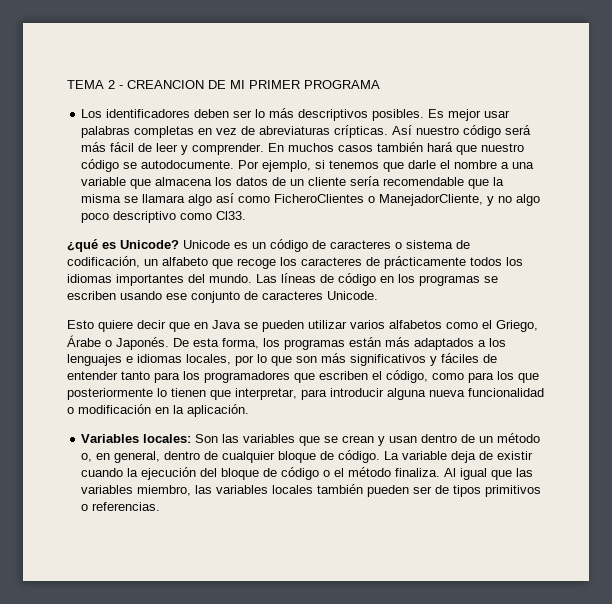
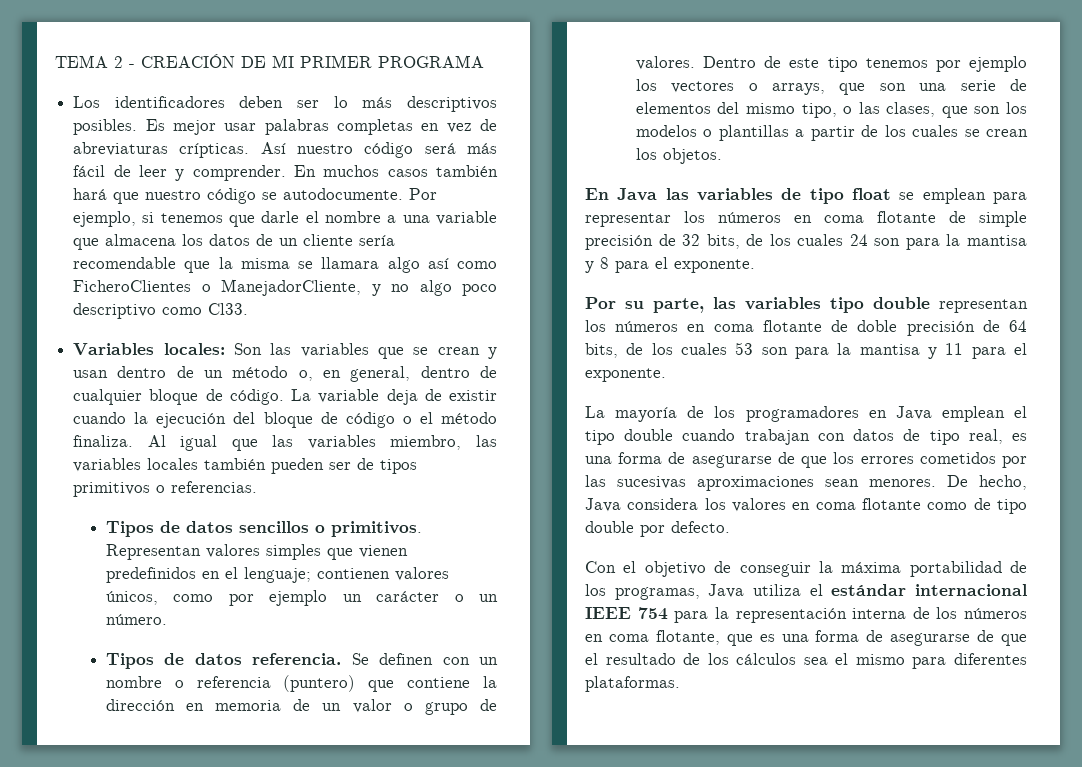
- TEMA 2 - CREANCION DE MI PRIMER PROGRAMA
+ TEMA 2 - CREACIÓN DE MI PRIMER PROGRAMA
- ¿qué es Unicode? Unicode es un código de caracteres o sistema de codificación, un alfabeto que recoge los caracteres de prácticamente todos los idiomas importantes del mundo. Las líneas de código en los programas se escriben usando ese conjunto de caracteres Unicode.
- Esto quiere decir que en Java se pueden utilizar varios alfabetos como el Griego, Árabe o Japonés. De esta forma, los programas están más adaptados a los lenguajes e idiomas locales, por lo que son más significativos y fáciles de entender tanto para los programadores que escriben el código, como para los que posteriormente lo tienen que interpretar, para introducir alguna nueva funcionalidad o modificación en la aplicación.
+ Tipos de datos sencillos o primitivos. Representan valores simples que vienen predefinidos en el lenguaje; contienen valores únicos, como por ejemplo un carácter o un número.
+ Tipos de datos referencia. Se definen con un nombre o referencia (puntero) que contiene la dirección en memoria de un valor o grupo de valores. Dentro de este tipo tenemos por ejemplo los vectores o arrays, que son una serie de elementos del mismo tipo, o las clases, que son los modelos o plantillas a partir de los cuales se crean los objetos.
+ En Java las variables de tipo float se emplean para representar los números en coma flotante de simple precisión de 32 bits, de los cuales 24 son para la mantisa y 8 para el exponente.
+ Por su parte, las variables tipo double representan los números en coma flotante de doble precisión de 64 bits, de los cuales 53 son para la mantisa y 11 para el exponente.
+ La mayoría de los programadores en Java emplean el tipo double cuando trabajan con datos de tipo real, es una forma de asegurarse de que los errores cometidos por las sucesivas aproximaciones sean menores. De hecho, Java considera los valores en coma flotante como de tipo double por defecto.
+ Con el objetivo de conseguir la máxima portabilidad de los programas, Java utiliza el estándar internacional IEEE 754 para la representación interna de los números en coma flotante, que es una forma de asegurarse de que el resultado de los cálculos sea el mismo para diferentes plataformas.

